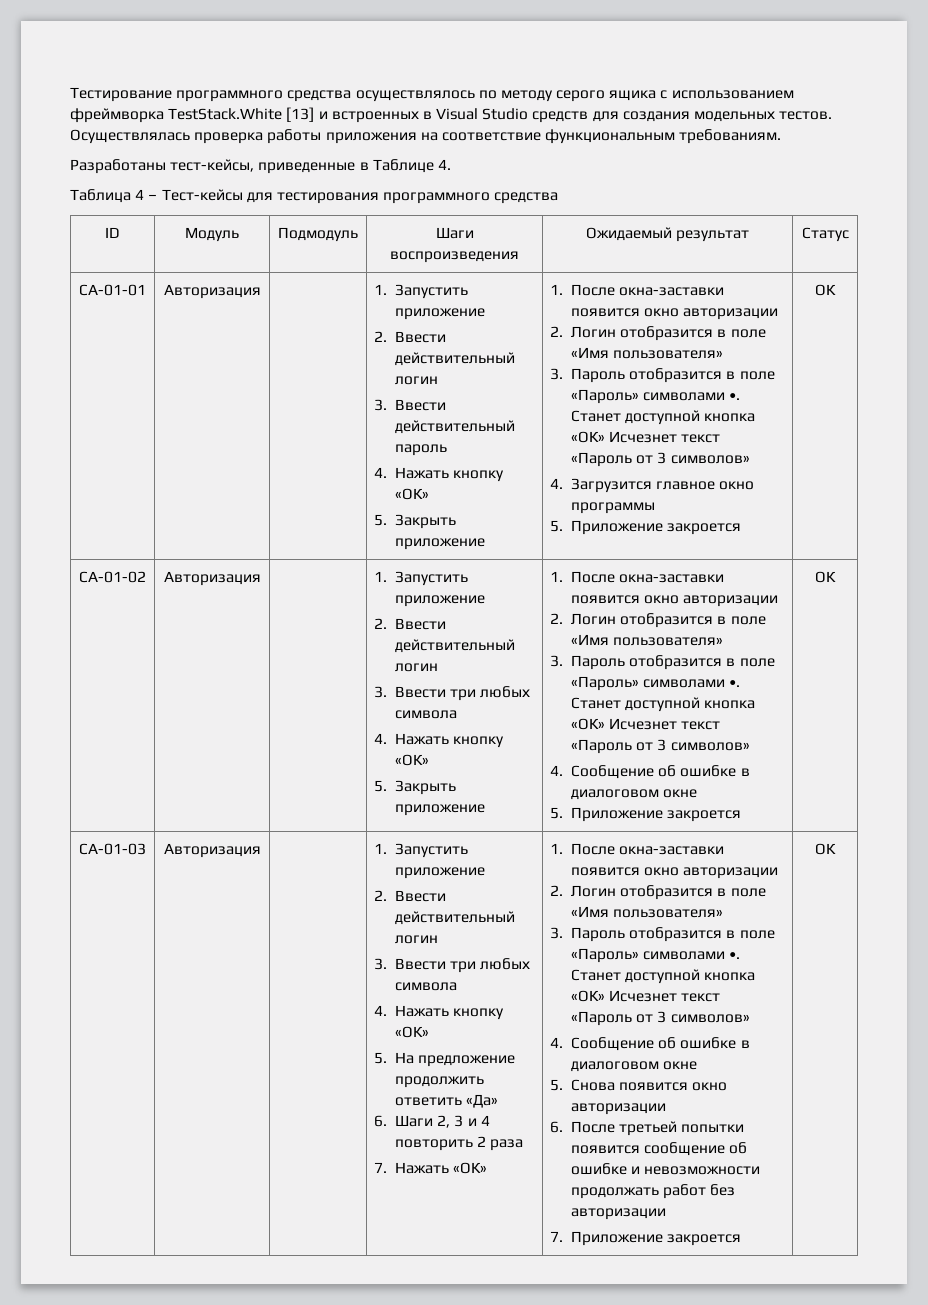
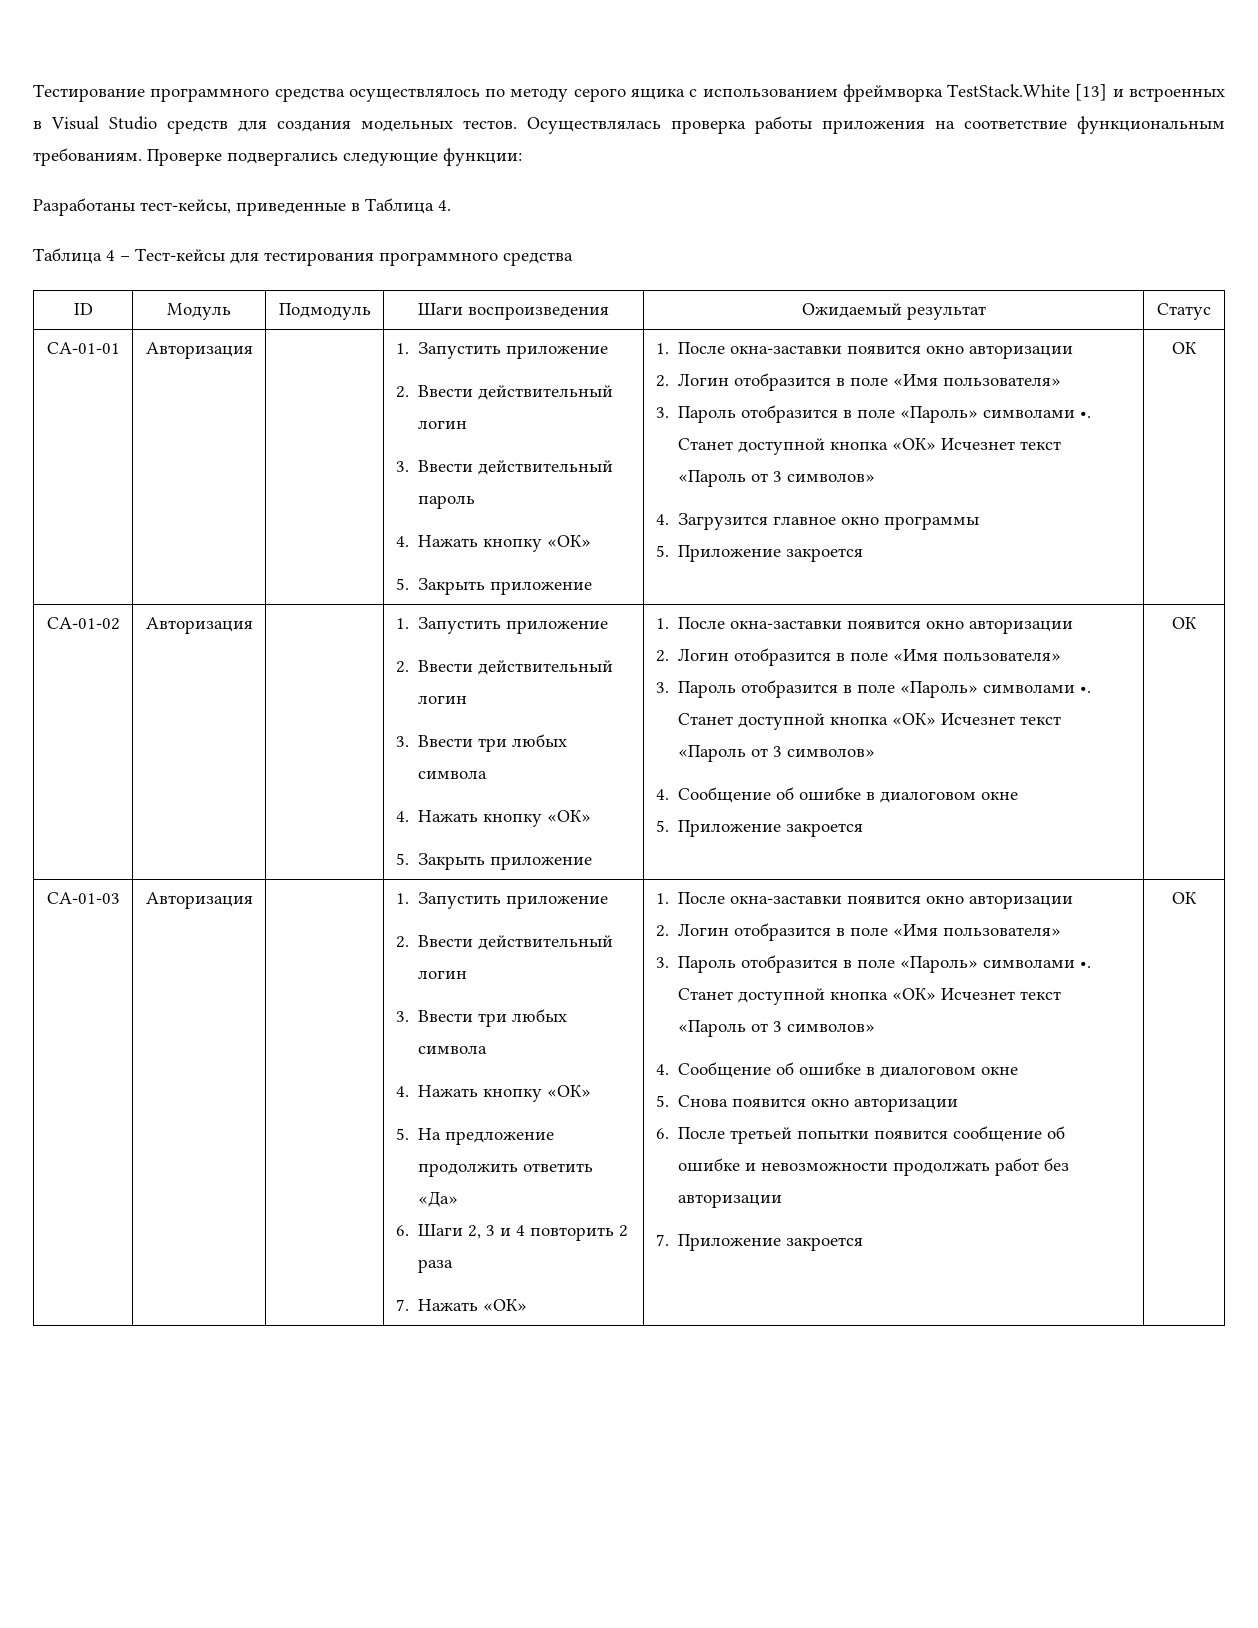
+ Проверке подвергались следующие функции:
- Разработаны тест-кейсы, приведенные в Таблице 4.
+ Разработаны тест-кейсы, приведенные в Таблица 4.

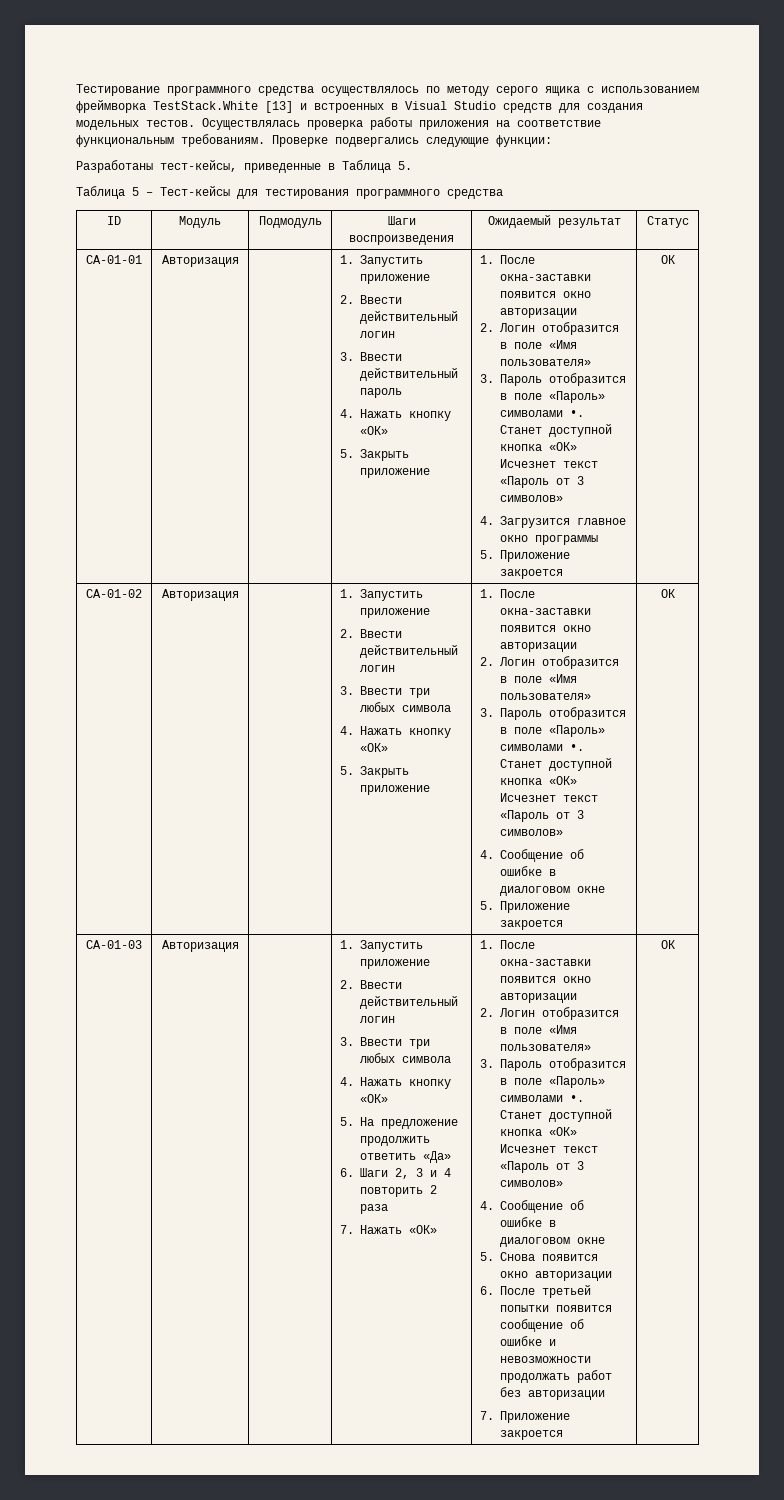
- Разработаны тест-кейсы, приведенные в Таблица 4.
- Таблица 4 – Тест-кейсы для тестирования программного средства
+ Разработаны тест-кейсы, приведенные в Таблица 5.
+ Таблица 5 – Тест-кейсы для тестирования программного средства

